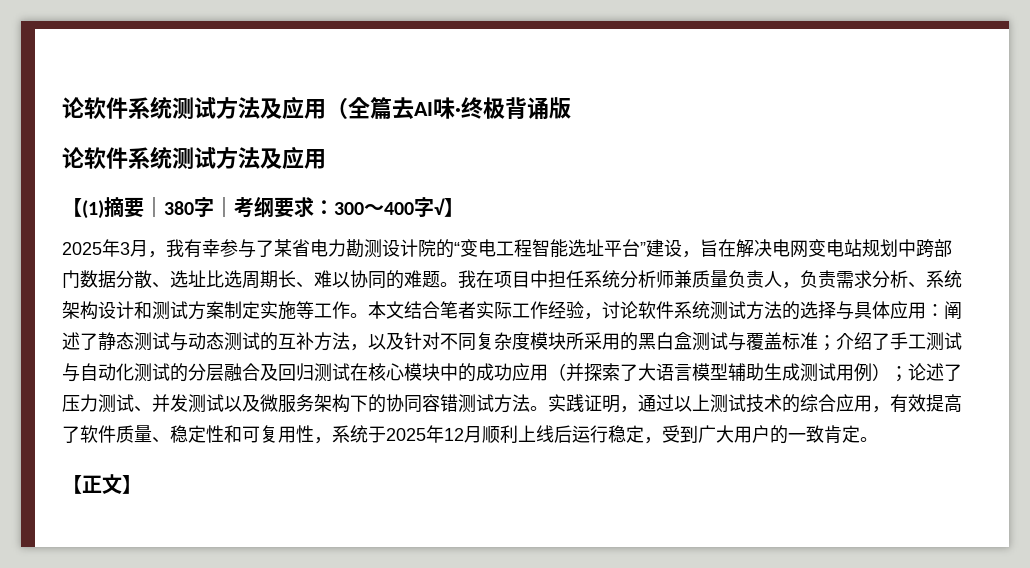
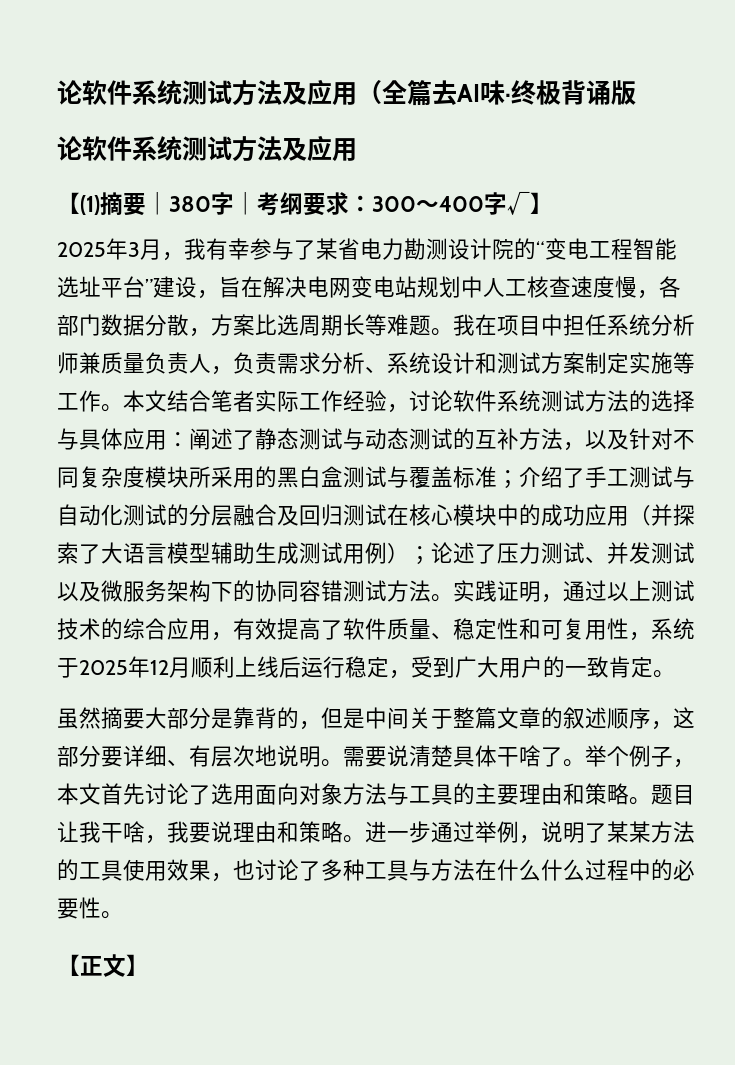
- 2025年3月，我有幸参与了某省电力勘测设计院的“变电工程智能选址平台”建设，旨在解决电网变电站规划中跨部门数据分散、选址比选周期长、难以协同的难题。
+ 2025年3月，我有幸参与了某省电力勘测设计院的“变电工程智能选址平台”建设，旨在解决电网变电站规划中人工核查速度慢，各部门数据分散，方案比选周期长等难题。
- 我在项目中担任系统分析师兼质量负责人，负责需求分析、系统架构设计和测试方案制定实施等工作。
+ 我在项目中担任系统分析师兼质量负责人，负责需求分析、系统设计和测试方案制定实施等工作。
+ 虽然摘要大部分是靠背的，但是中间关于整篇文章的叙述顺序，这部分要详细、有层次地说明。需要说清楚具体干啥了。举个例子，本文首先讨论了选用面向对象方法与工具的主要理由和策略。题目让我干啥，我要说理由和策略。进一步通过举例，说明了某某方法的工具使用效果，也讨论了多种工具与方法在什么什么过程中的必要性。

